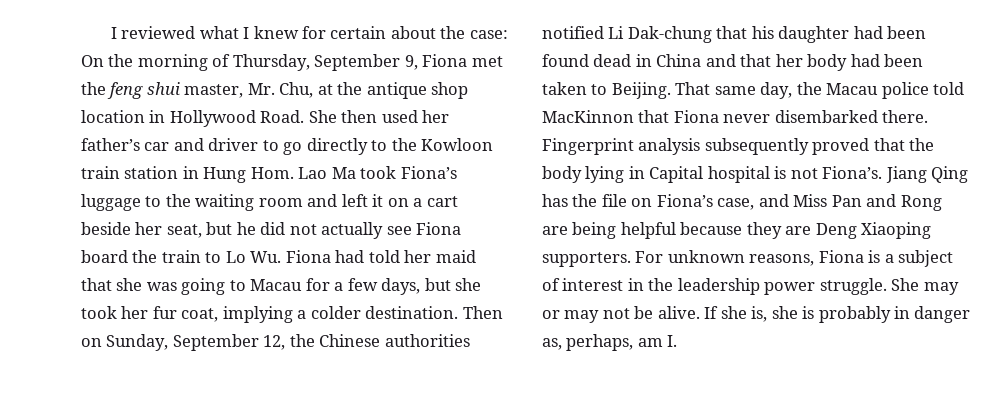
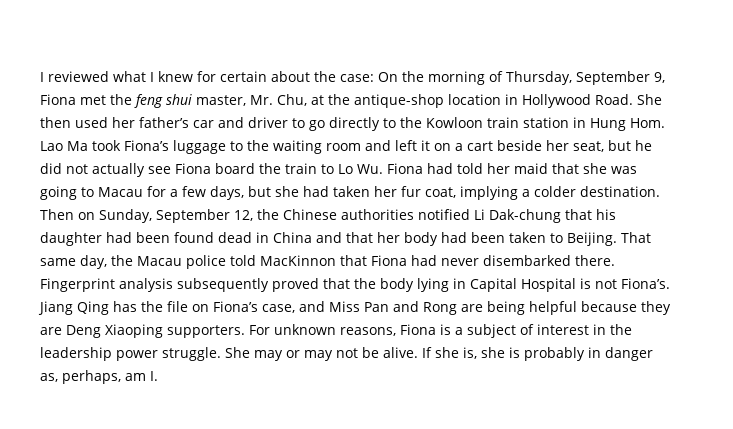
- I reviewed what I knew for certain about the case: On the morning of Thursday, September 9, Fiona met the feng shui master, Mr. Chu, at the antique shop location in Hollywood Road.
+ I reviewed what I knew for certain about the case: On the morning of Thursday, September 9, Fiona met the feng shui master, Mr. Chu, at the antique-shop location in Hollywood Road.
- She then used her father’s car and driver to go directly to the Kowloon train station in Hung Hom. Lao Ma took Fiona’s luggage to the waiting room and left it on a cart beside her seat, but he did not actually see Fiona board the train to Lo Wu. Fiona had told her maid that she was going to Macau for a few days, but she took her fur coat, implying a colder destination.
+ She then used her father’s car and driver to go directly to the Kowloon train station in Hung Hom. Lao Ma took Fiona’s luggage to the waiting room and left it on a cart beside her seat, but he did not actually see Fiona board the train to Lo Wu. Fiona had told her maid that she was going to Macau for a few days, but she had taken her fur coat, implying a colder destination.
- That same day, the Macau police told MacKinnon that Fiona never disembarked there.
+ That same day, the Macau police told MacKinnon that Fiona had never disembarked there.
- Fingerprint analysis subsequently proved that the body lying in Capital hospital is not Fiona’s.
+ Fingerprint analysis subsequently proved that the body lying in Capital Hospital is not Fiona’s.

